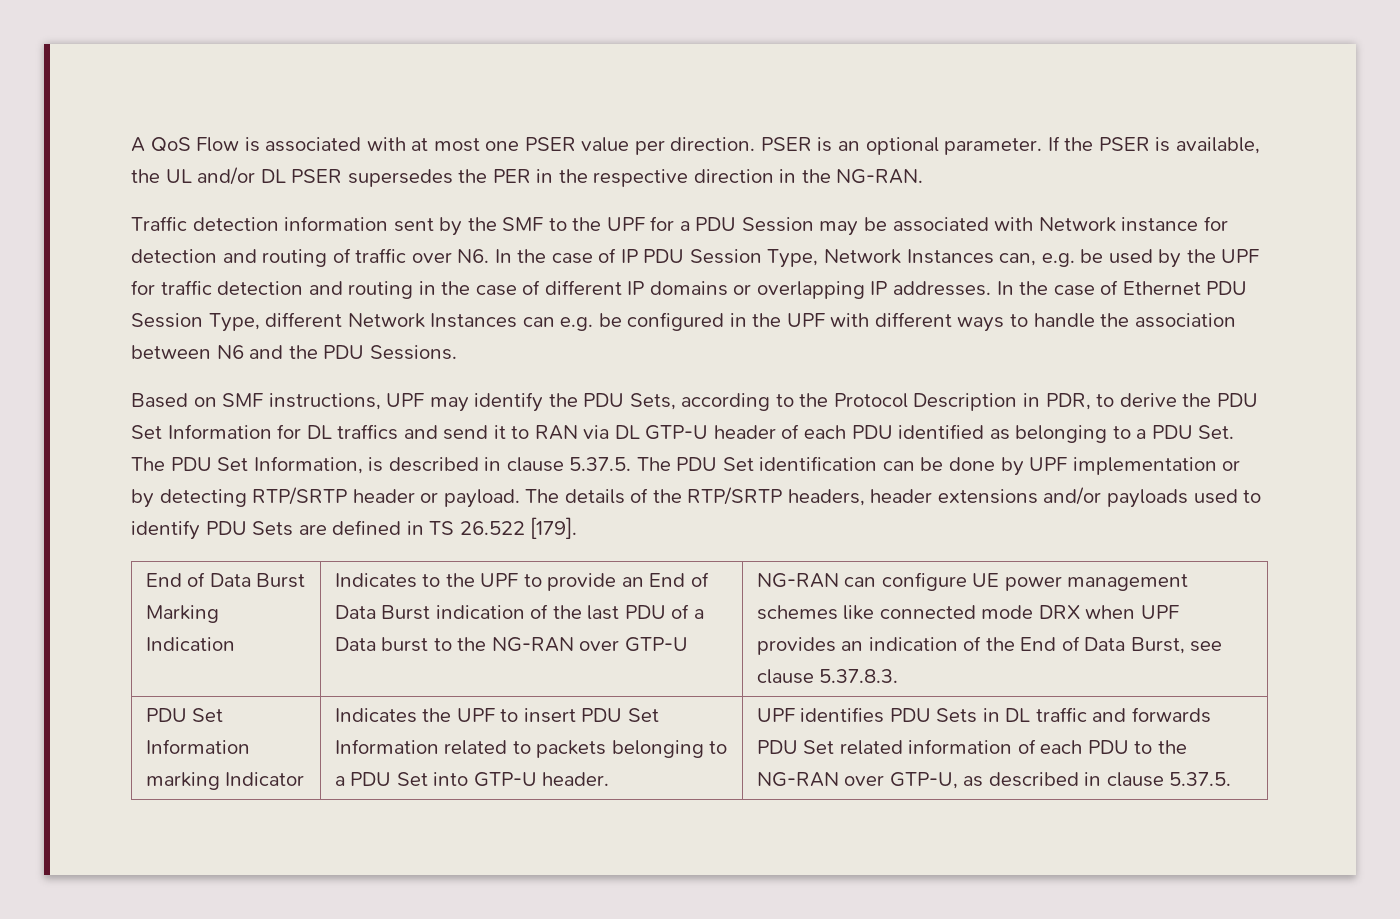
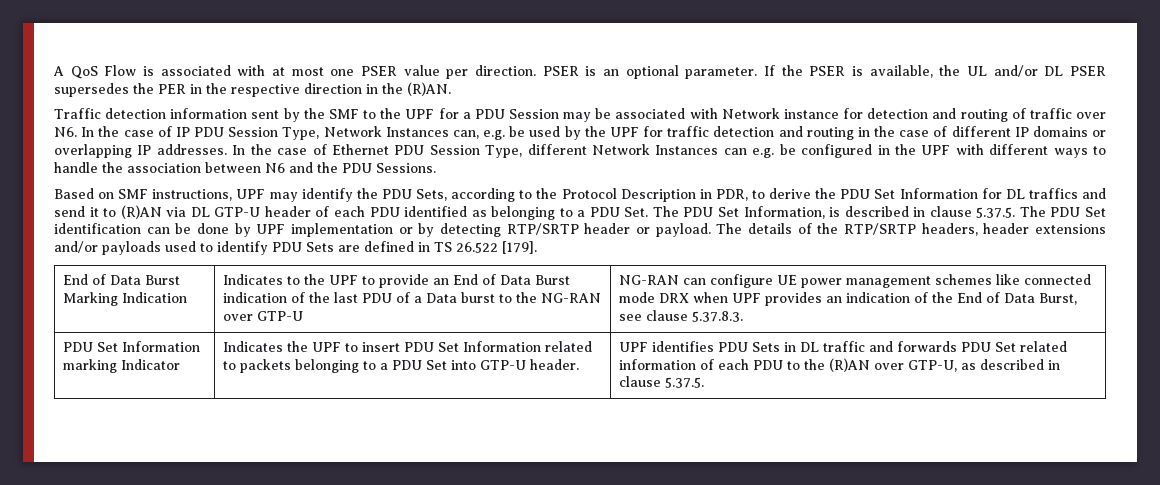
- If the PSER is available, the UL and/or DL PSER supersedes the PER in the respective direction in the NG-RAN.
+ If the PSER is available, the UL and/or DL PSER supersedes the PER in the respective direction in the (R)AN.
- Based on SMF instructions, UPF may identify the PDU Sets, according to the Protocol Description in PDR, to derive the PDU Set Information for DL traffics and send it to RAN via DL GTP-U header of each PDU identified as belonging to a PDU Set. The PDU Set Information, is described in clause 5.37.5. The PDU Set identification can be done by UPF implementation or by detecting RTP/SRTP header or payload.
+ Based on SMF instructions, UPF may identify the PDU Sets, according to the Protocol Description in PDR, to derive the PDU Set Information for DL traffics and send it to (R)AN via DL GTP-U header of each PDU identified as belonging to a PDU Set. The PDU Set Information, is described in clause 5.37.5. The PDU Set identification can be done by UPF implementation or by detecting RTP/SRTP header or payload.
- UPF identifies PDU Sets in DL traffic and forwards PDU Set related information of each PDU to the NG-RAN over GTP-U, as described in clause 5.37.5.
+ UPF identifies PDU Sets in DL traffic and forwards PDU Set related information of each PDU to the (R)AN over GTP-U, as described in clause 5.37.5.

